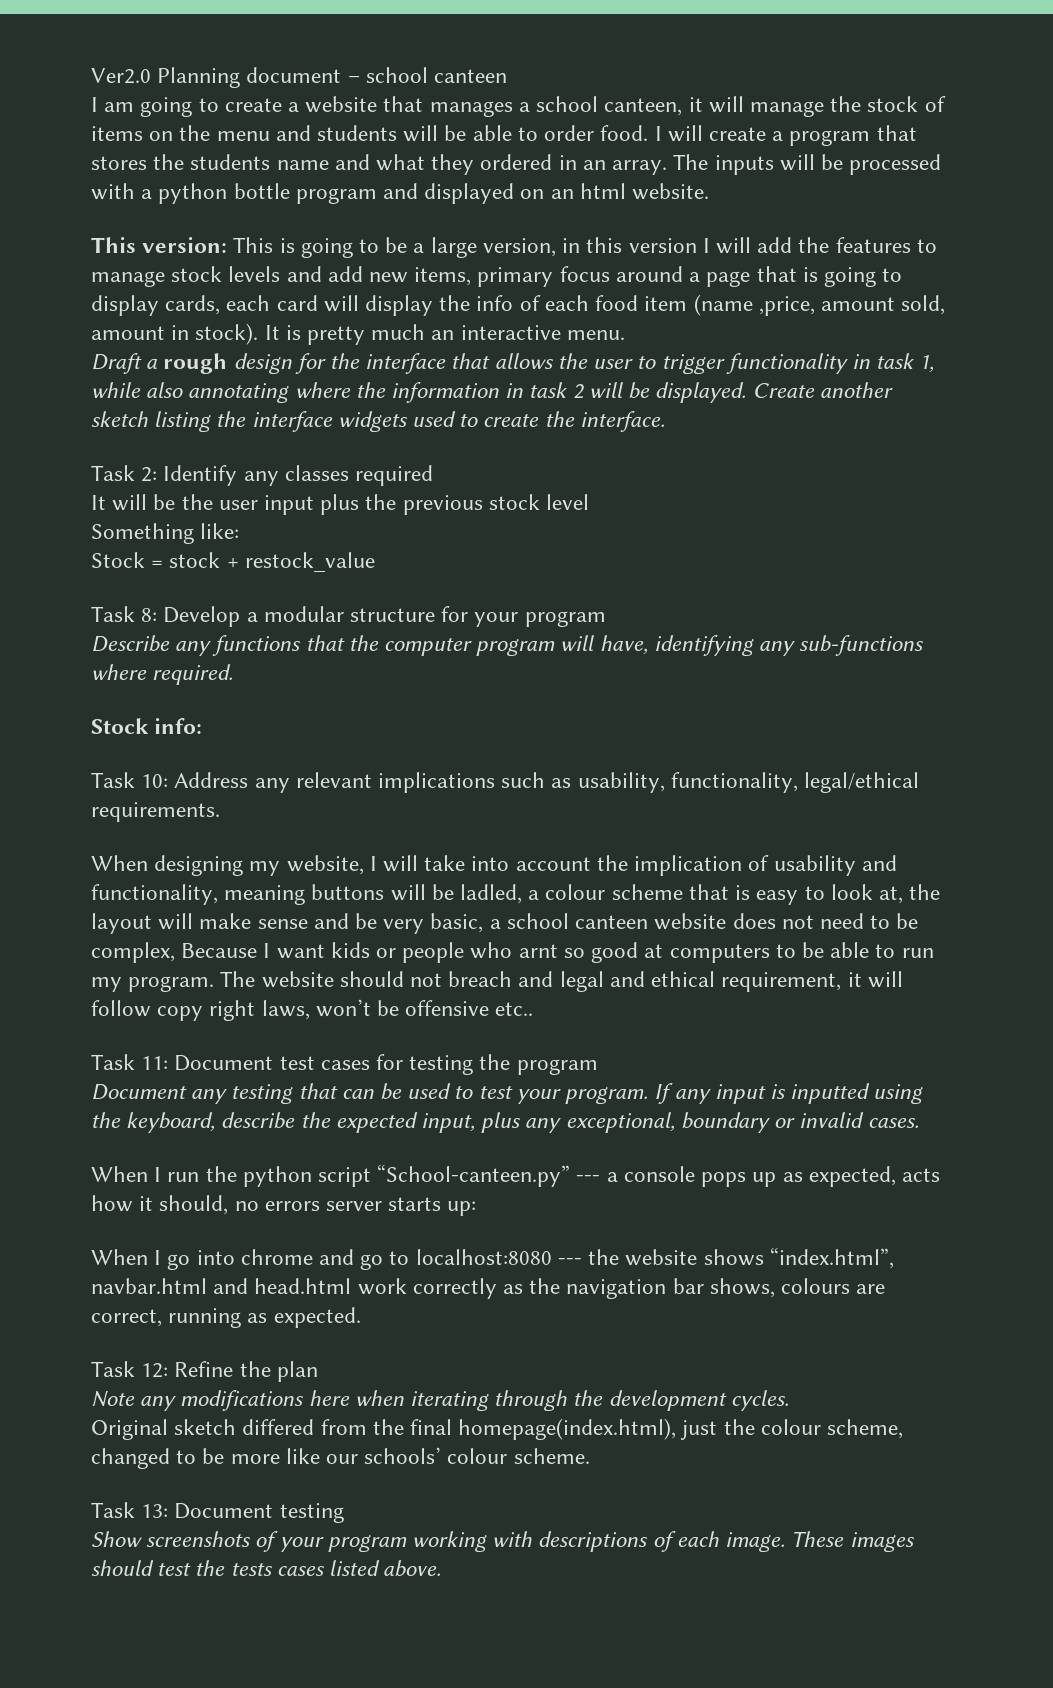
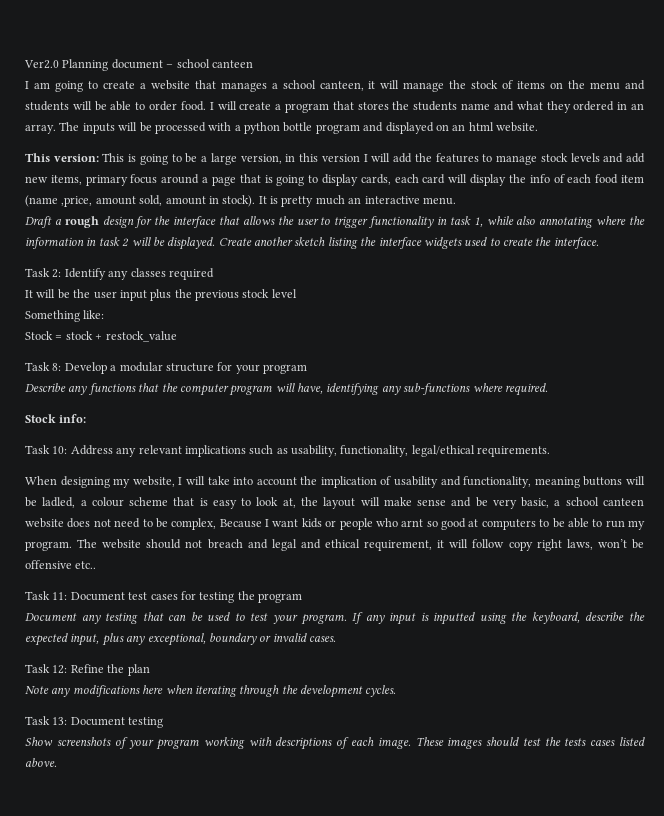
- When I run the python script “School-canteen.py” --- a console pops up as expected, acts how it should, no errors server starts up:
- When I go into chrome and go to localhost:8080 --- the website shows “index.html”, navbar.html and head.html work correctly as the navigation bar shows, colours are correct, running as expected.
- Original sketch differed from the final homepage(index.html), just the colour scheme, changed to be more like our schools’ colour scheme.

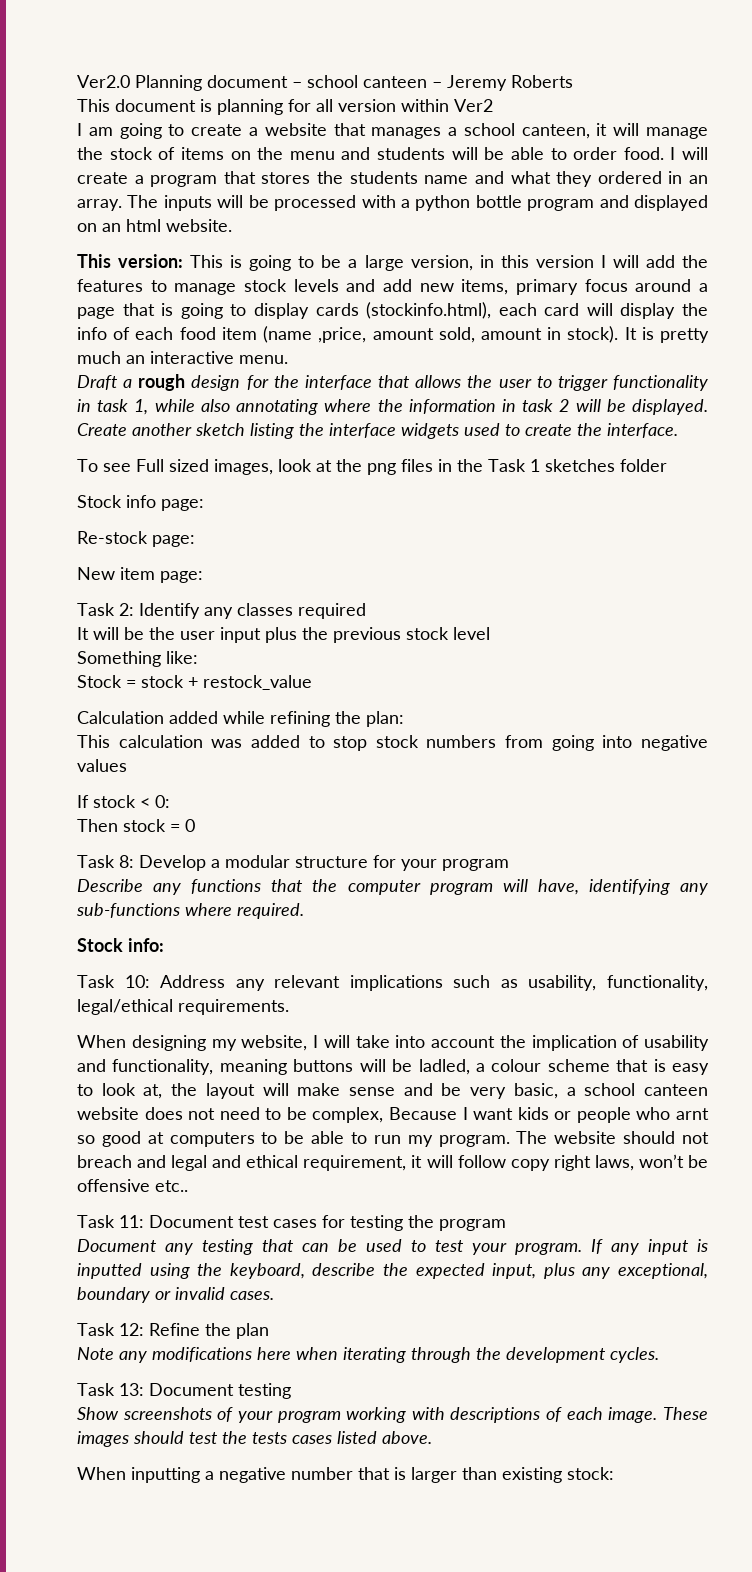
- Ver2.0 Planning document – school canteen
+ Ver2.0 Planning document – school canteen – Jeremy Roberts
+ This document is planning for all version within Ver2
- This version: This is going to be a large version, in this version I will add the features to manage stock levels and add new items, primary focus around a page that is going to display cards, each card will display the info of each food item (name ,price, amount sold, amount in stock).
+ This version: This is going to be a large version, in this version I will add the features to manage stock levels and add new items, primary focus around a page that is going to display cards (stockinfo.html), each card will display the info of each food item (name ,price, amount sold, amount in stock).
+ To see Full sized images, look at the png files in the Task 1 sketches folder
+ Stock info page:
+ Re-stock page:
+ New item page:
+ Calculation added while refining the plan:
+ This calculation was added to stop stock numbers from going into negative values
+ If stock < 0:
+ Then stock = 0
+ When inputting a negative number that is larger than existing stock:

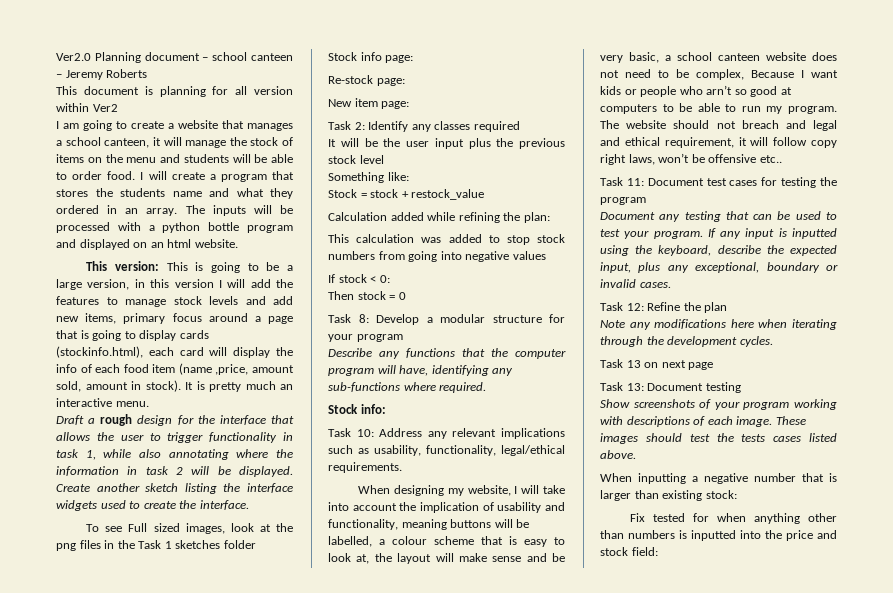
- When designing my website, I will take into account the implication of usability and functionality, meaning buttons will be ladled, a colour scheme that is easy to look at, the layout will make sense and be very basic, a school canteen website does not need to be complex, Because I want kids or people who arnt so good at computers to be able to run my program.
+ When designing my website, I will take into account the implication of usability and functionality, meaning buttons will be labelled, a colour scheme that is easy to look at, the layout will make sense and be very basic, a school canteen website does not need to be complex, Because I want kids or people who arn’t so good at computers to be able to run my program.
+ Task 13 on next page
+ Fix tested for when anything other than numbers is inputted into the price and stock field:

